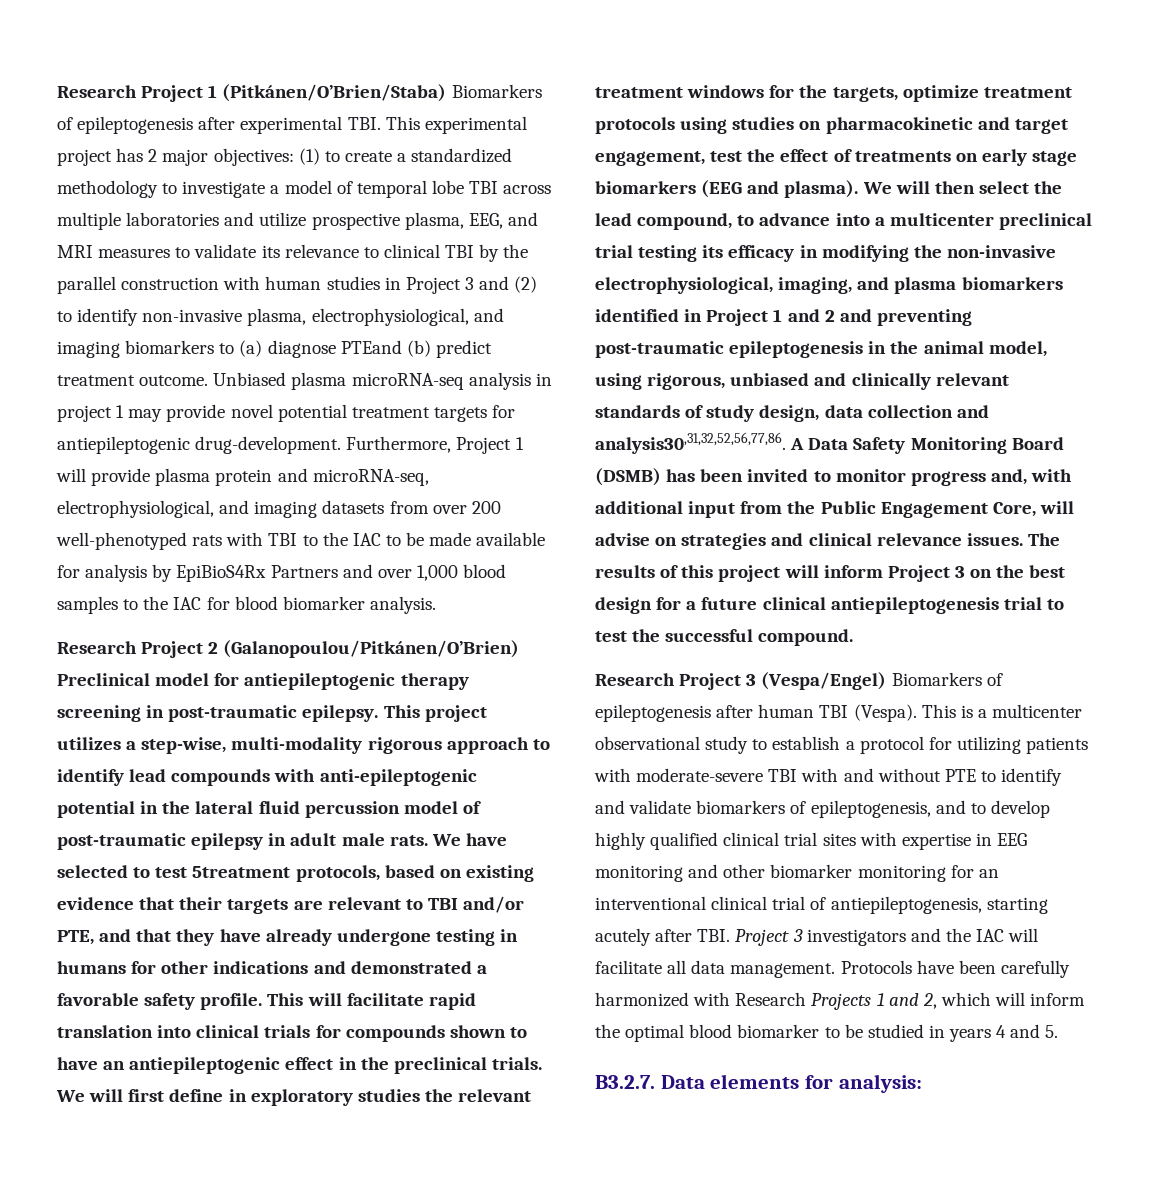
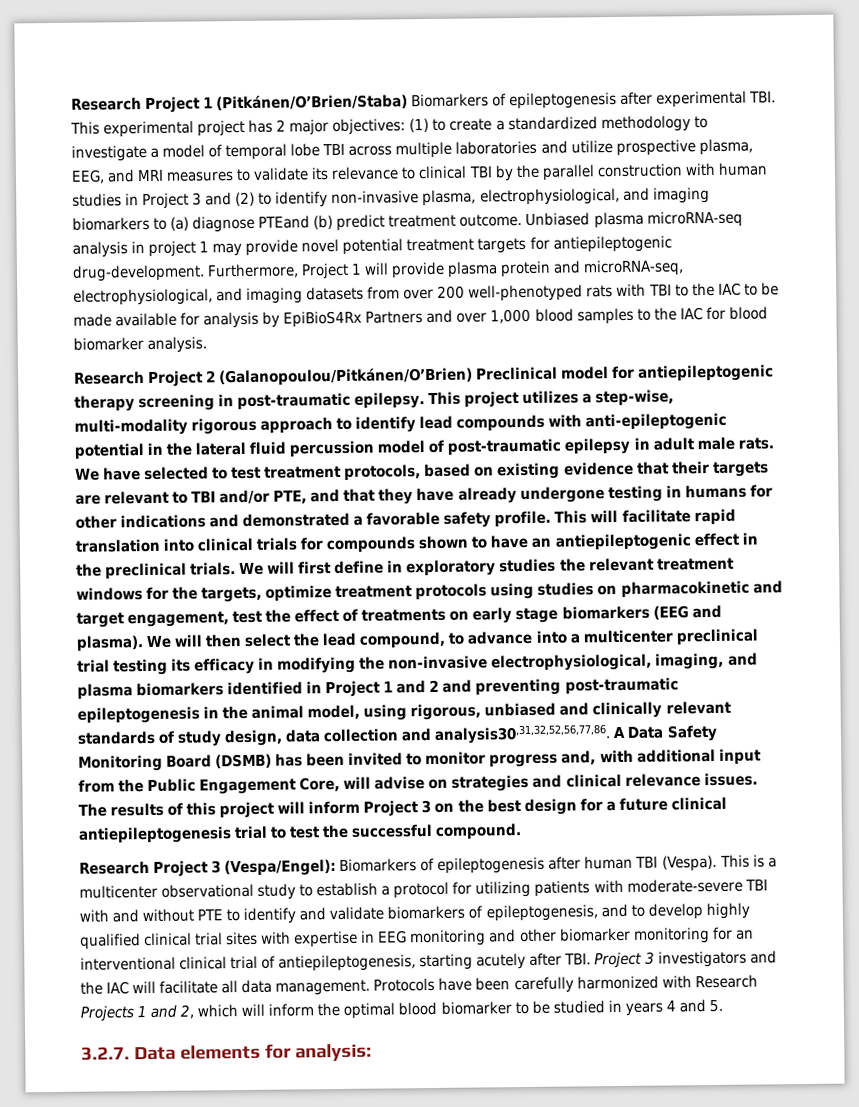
- We have selected to test 5treatment protocols, based on existing evidence that their targets are relevant to TBI and/or PTE, and that they have already undergone testing in humans for other indications and demonstrated a favorable safety profile.
+ We have selected to test treatment protocols, based on existing evidence that their targets are relevant to TBI and/or PTE, and that they have already undergone testing in humans for other indications and demonstrated a favorable safety profile.
- Research Project 3 (Vespa/Engel) Biomarkers of epileptogenesis after human TBI (Vespa).
+ Research Project 3 (Vespa/Engel): Biomarkers of epileptogenesis after human TBI (Vespa).
- B3.2.7. Data elements for analysis:
+ 3.2.7. Data elements for analysis:

